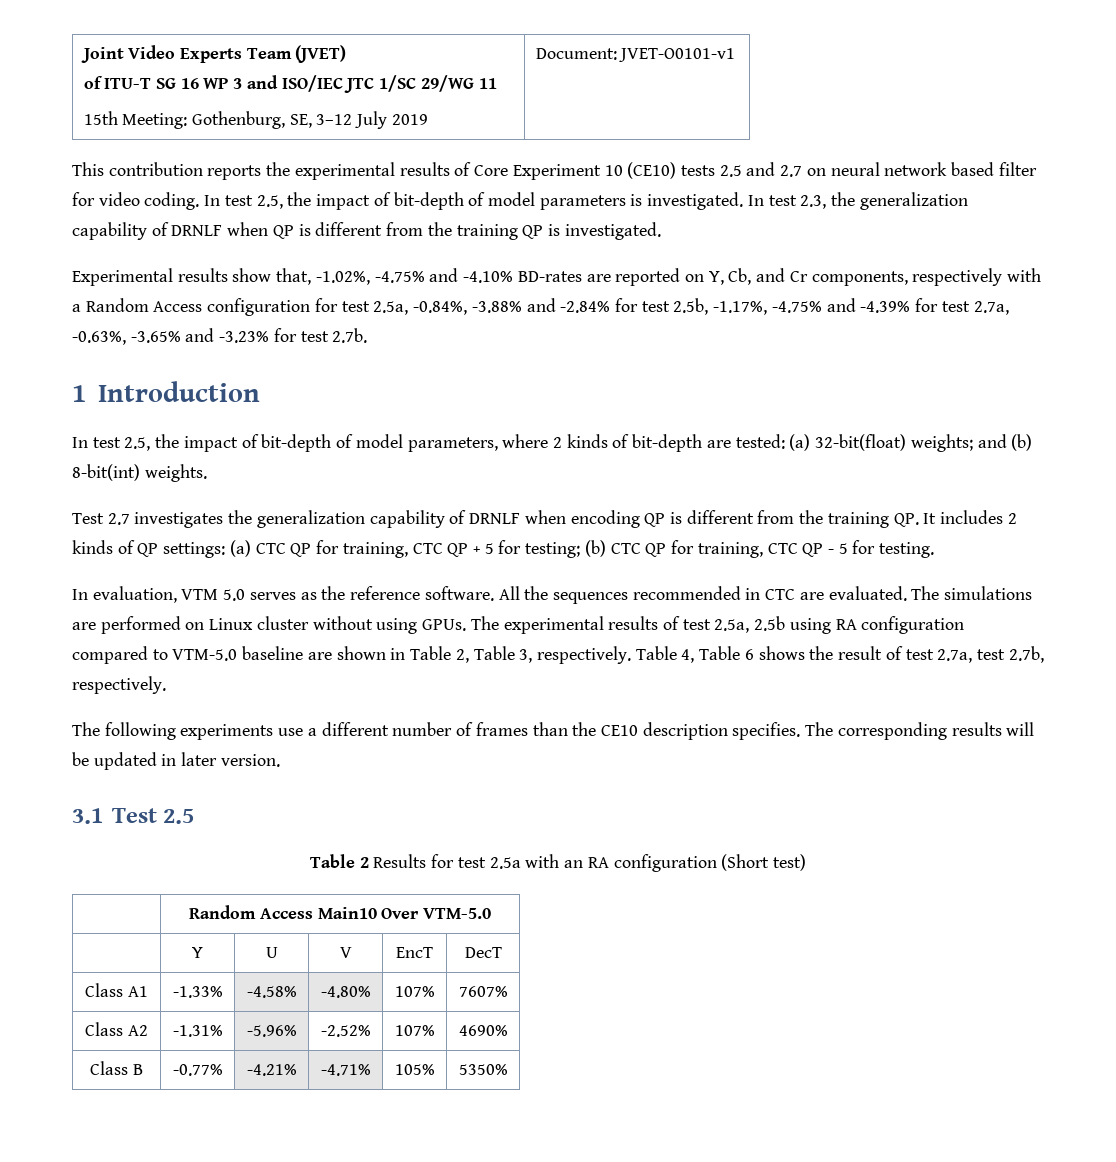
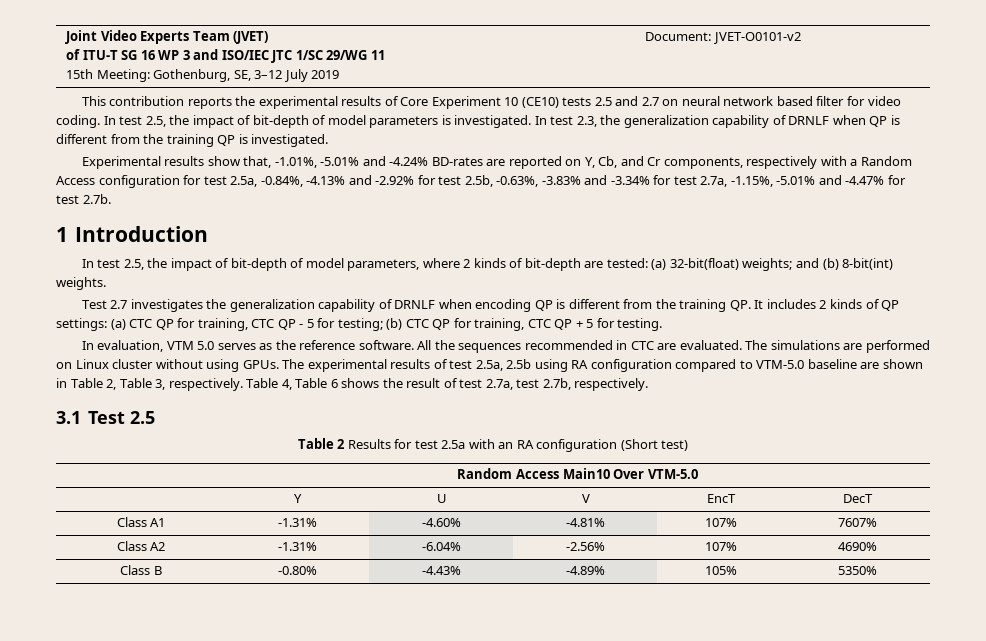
  Joint Video Experts Team (JVET)
  of ITU-T SG 16 WP 3 and ISO/IEC JTC 1/SC 29/WG 11
- 15th Meeting: Gothenburg, SE, 3–12 July 2019 | Document: JVET-O0101-v1
+ 15th Meeting: Gothenburg, SE, 3–12 July 2019 | Document: JVET-O0101-v2
- Experimental results show that, -1.02%, -4.75% and -4.10% BD-rates are reported on Y, Cb, and Cr components, respectively with a Random Access configuration for test 2.5a, -0.84%, -3.88% and -2.84% for test 2.5b, -1.17%, -4.75% and -4.39% for test 2.7a, -0.63%, -3.65% and -3.23% for test 2.7b.
+ Experimental results show that, -1.01%, -5.01% and -4.24% BD-rates are reported on Y, Cb, and Cr components, respectively with a Random Access configuration for test 2.5a, -0.84%, -4.13% and -2.92% for test 2.5b, -0.63%, -3.83% and -3.34% for test 2.7a, -1.15%, -5.01% and -4.47% for test 2.7b.
- Test 2.7 investigates the generalization capability of DRNLF when encoding QP is different from the training QP. It includes 2 kinds of QP settings: (a) CTC QP for training, CTC QP + 5 for testing; (b) CTC QP for training, CTC QP - 5 for testing.
+ Test 2.7 investigates the generalization capability of DRNLF when encoding QP is different from the training QP. It includes 2 kinds of QP settings: (a) CTC QP for training, CTC QP - 5 for testing; (b) CTC QP for training, CTC QP + 5 for testing.
- The following experiments use a different number of frames than the CE10 description specifies. The corresponding results will be updated in later version.
- Class A1 | -1.33% | -4.58% | -4.80% | 107% | 7607%
+ Class A1 | -1.31% | -4.60% | -4.81% | 107% | 7607%
- Class A2 | -1.31% | -5.96% | -2.52% | 107% | 4690%
+ Class A2 | -1.31% | -6.04% | -2.56% | 107% | 4690%
- Class B | -0.77% | -4.21% | -4.71% | 105% | 5350%
+ Class B | -0.80% | -4.43% | -4.89% | 105% | 5350%

